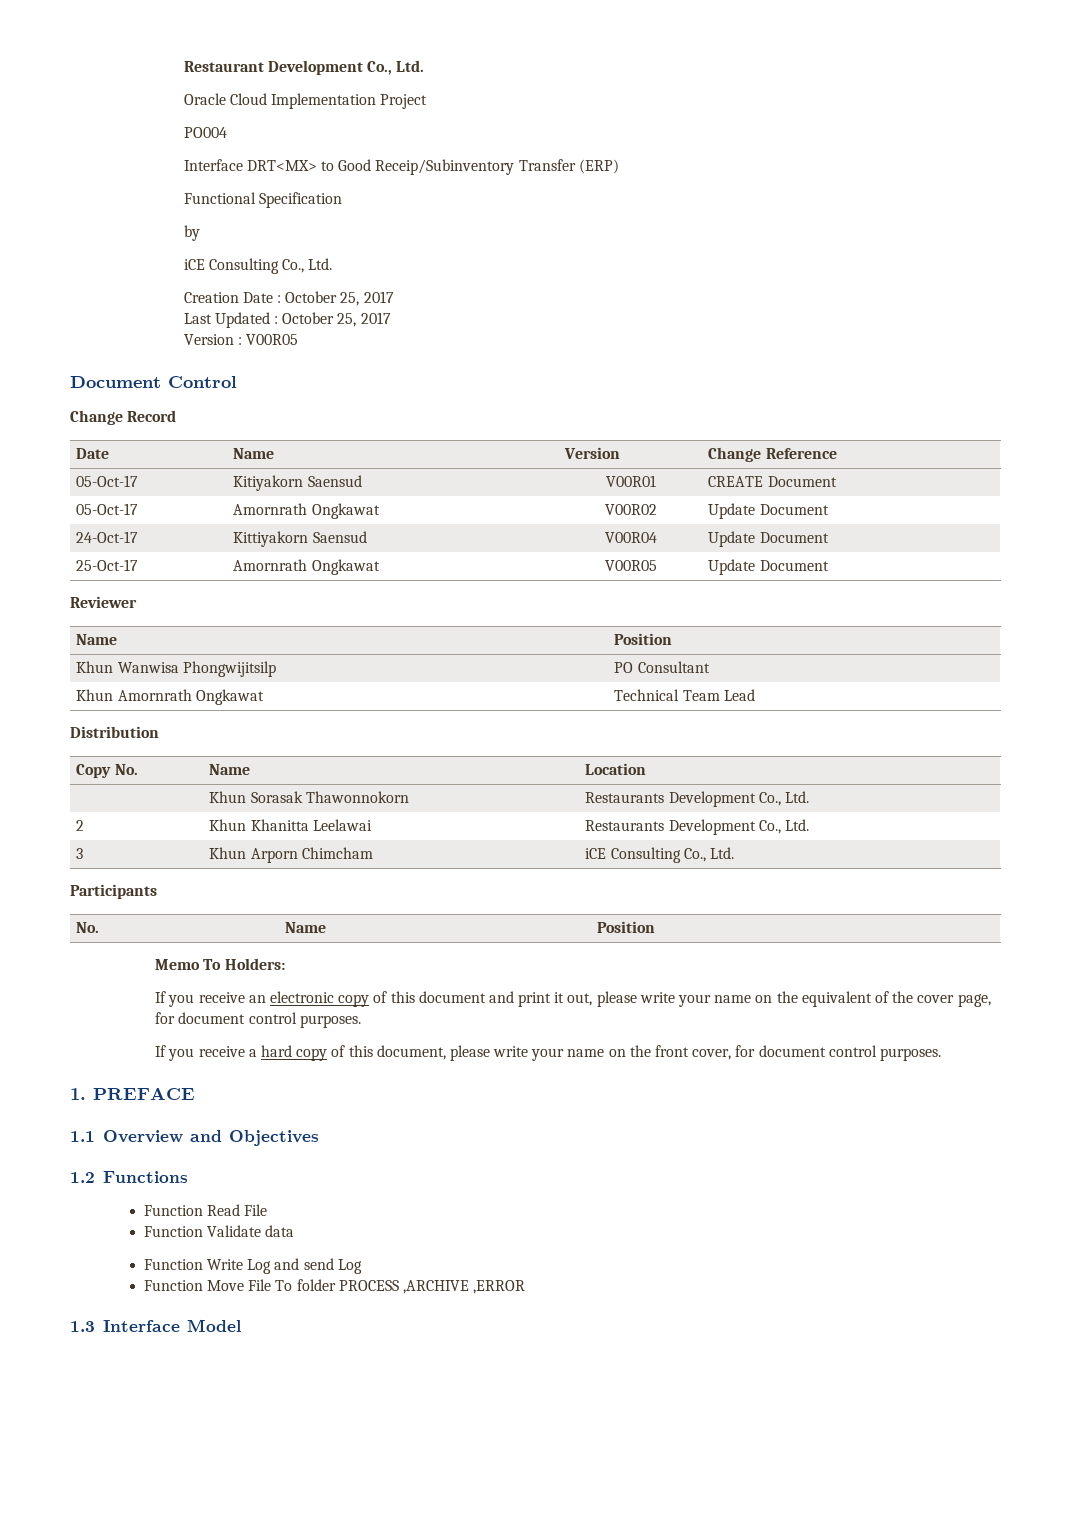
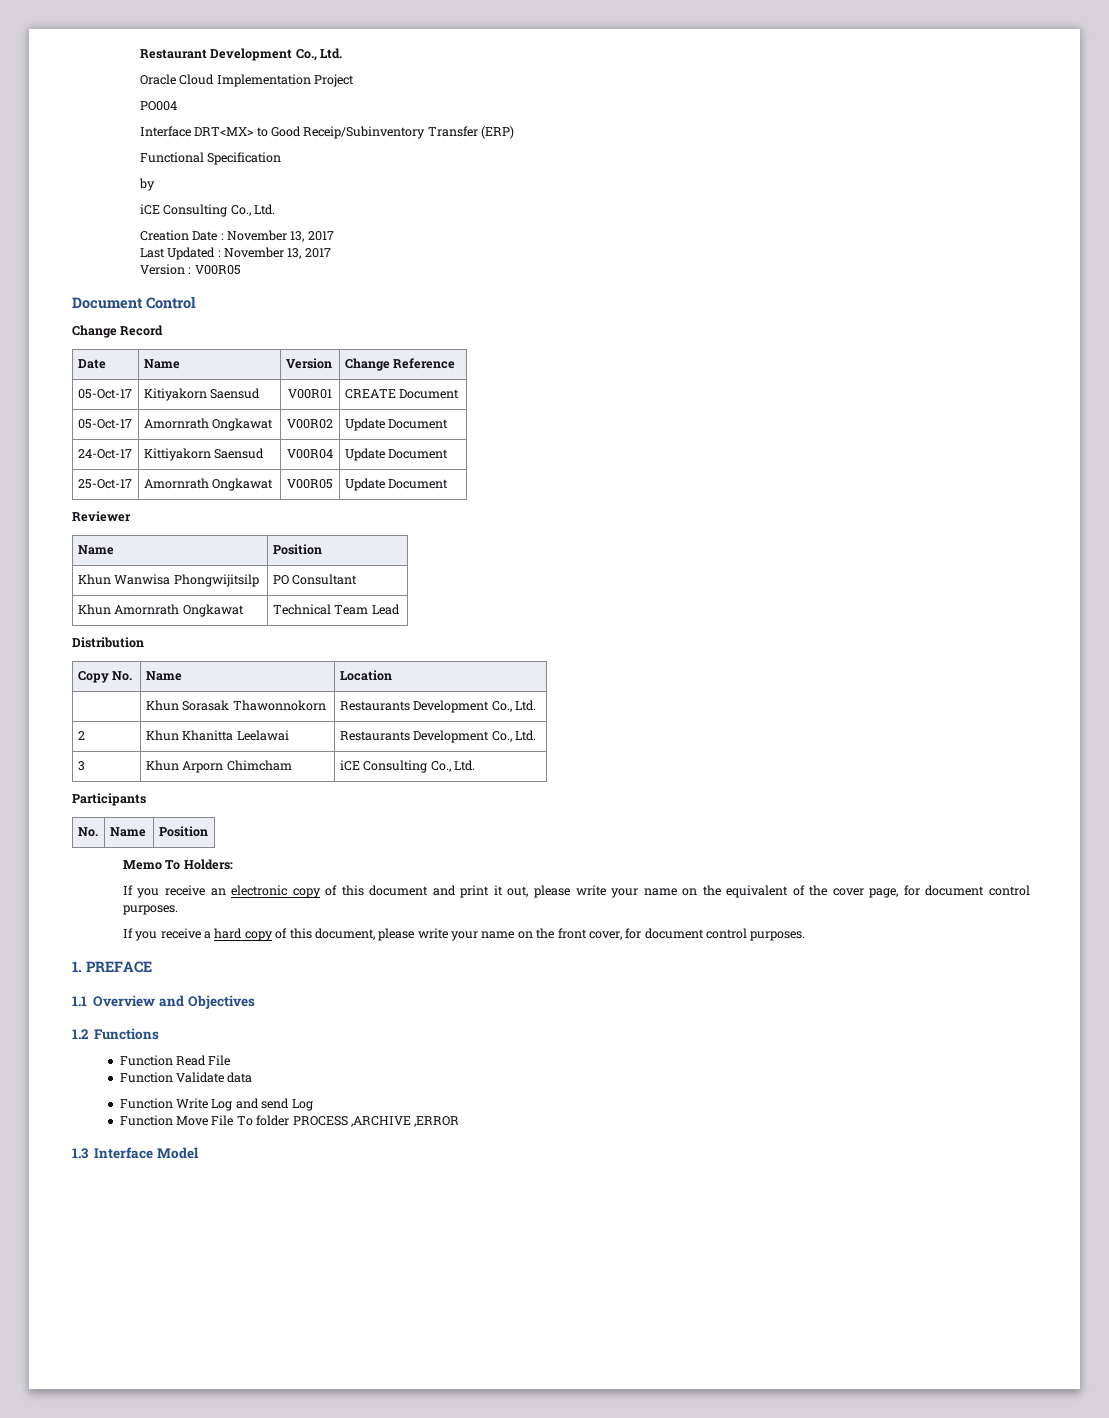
- Creation Date : October 25, 2017
+ Creation Date : November 13, 2017
- Last Updated : October 25, 2017
+ Last Updated : November 13, 2017

